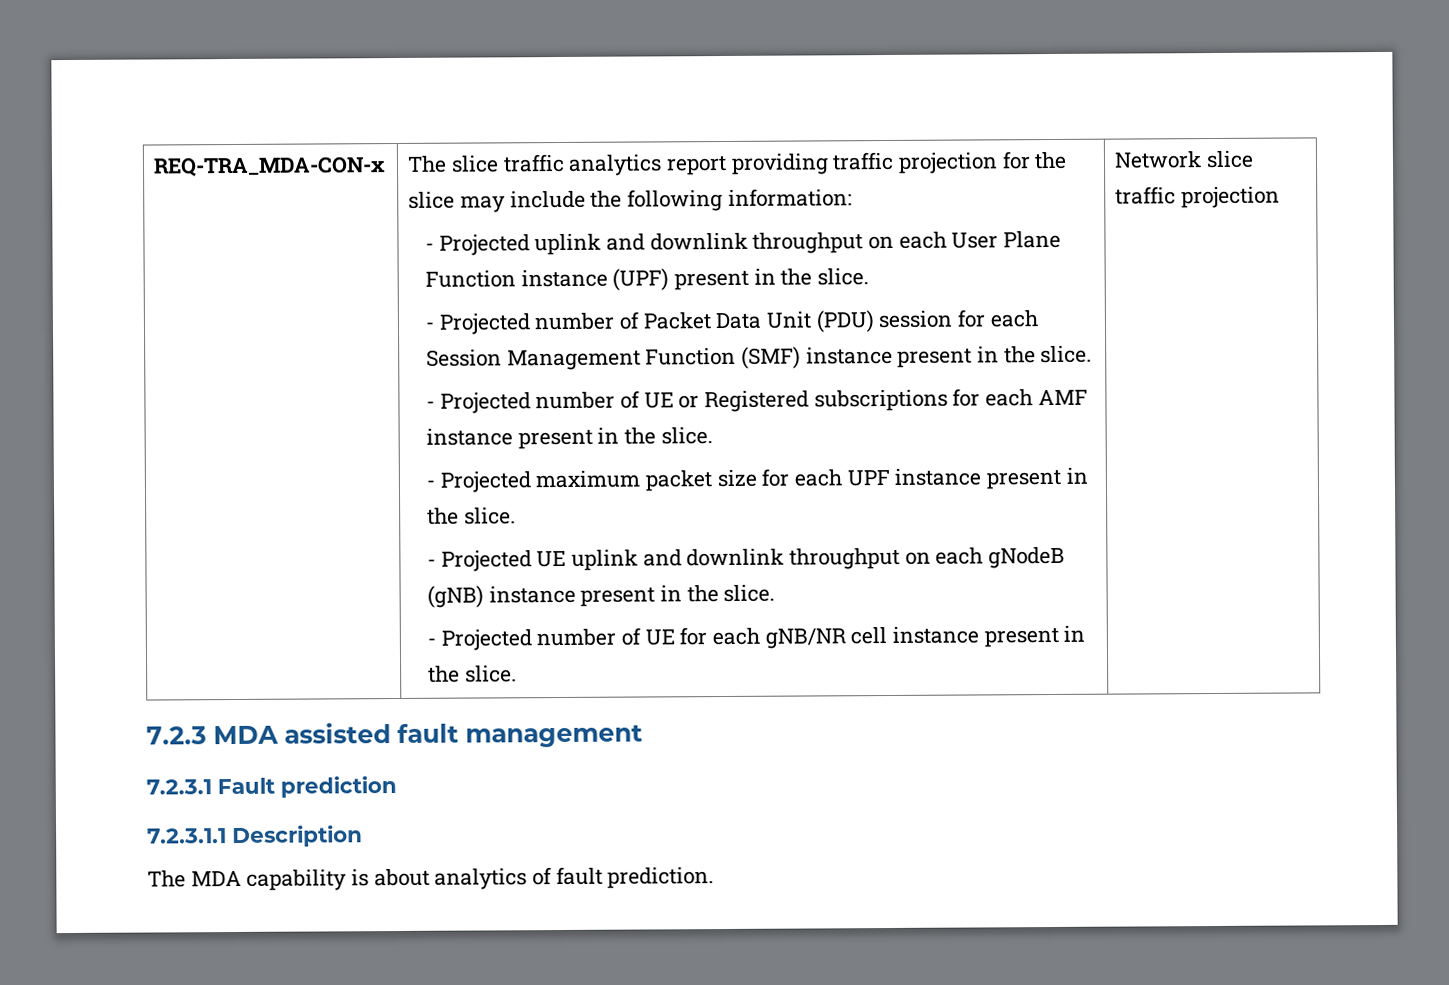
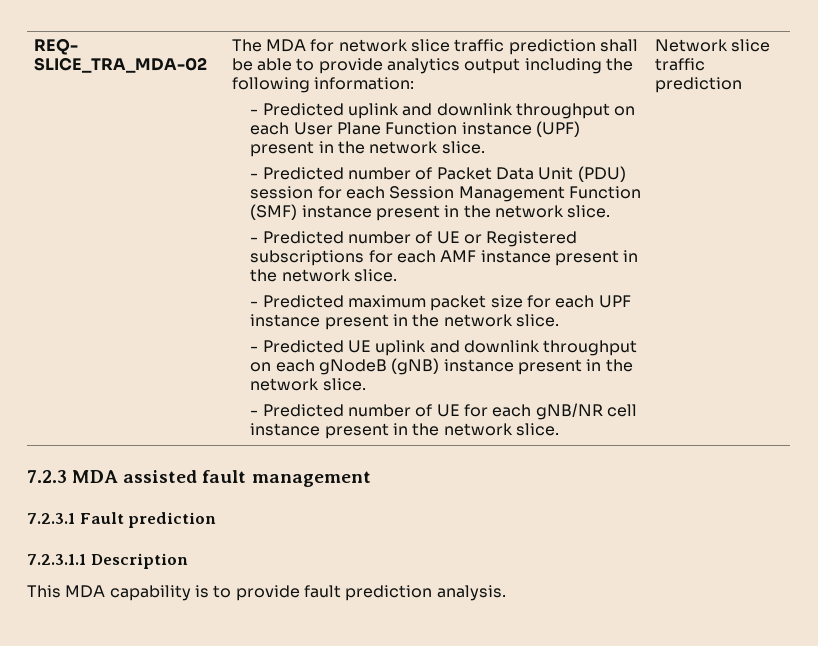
- REQ-TRA_MDA-CON-x | The slice traffic analytics report providing traffic projection for the slice may include the following information:
+ REQ- SLICE_TRA_MDA-02 | The MDA for network slice traffic prediction shall be able to provide analytics output including the following information:
- - Projected uplink and downlink throughput on each User Plane Function instance (UPF) present in the slice.
- - Projected number of Packet Data Unit (PDU) session for each Session Management Function (SMF) instance present in the slice.
- - Projected number of UE or Registered subscriptions for each AMF instance present in the slice.
- - Projected maximum packet size for each UPF instance present in the slice.
- - Projected UE uplink and downlink throughput on each gNodeB (gNB) instance present in the slice.
- - Projected number of UE for each gNB/NR cell instance present in the slice.
+ - Predicted uplink and downlink throughput on each User Plane Function instance (UPF) present in the network slice.
+ - Predicted number of Packet Data Unit (PDU) session for each Session Management Function (SMF) instance present in the network slice.
+ - Predicted number of UE or Registered subscriptions for each AMF instance present in the network slice.
+ - Predicted maximum packet size for each UPF instance present in the network slice.
+ - Predicted UE uplink and downlink throughput on each gNodeB (gNB) instance present in the network slice.
+ - Predicted number of UE for each gNB/NR cell instance present in the network slice.
- Network slice traffic projection
+ Network slice traffic prediction
- The MDA capability is about analytics of fault prediction.
+ This MDA capability is to provide fault prediction analysis.

